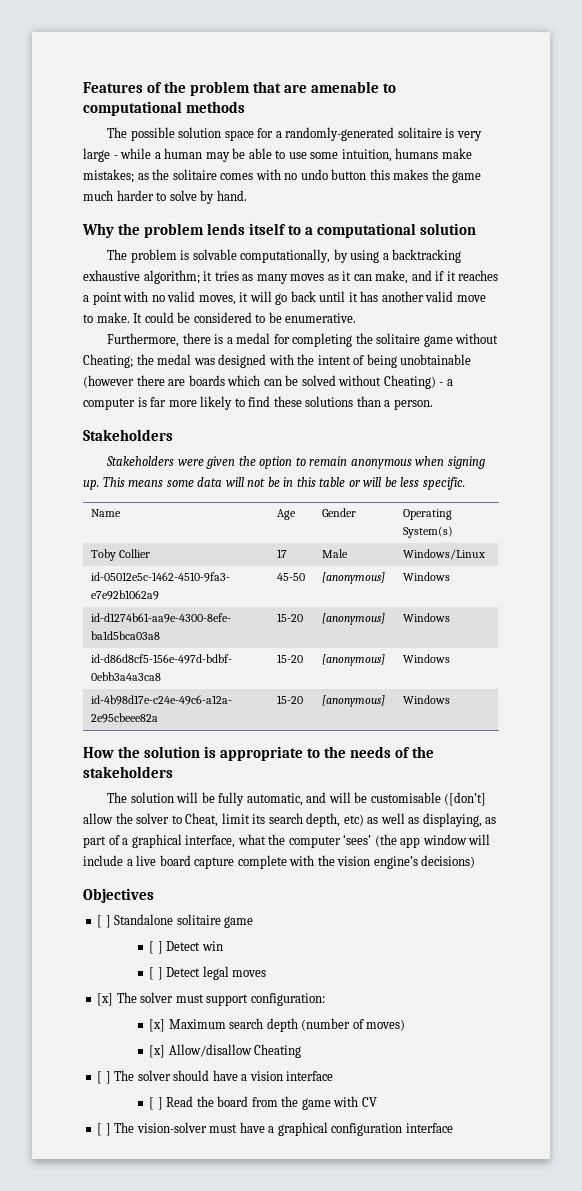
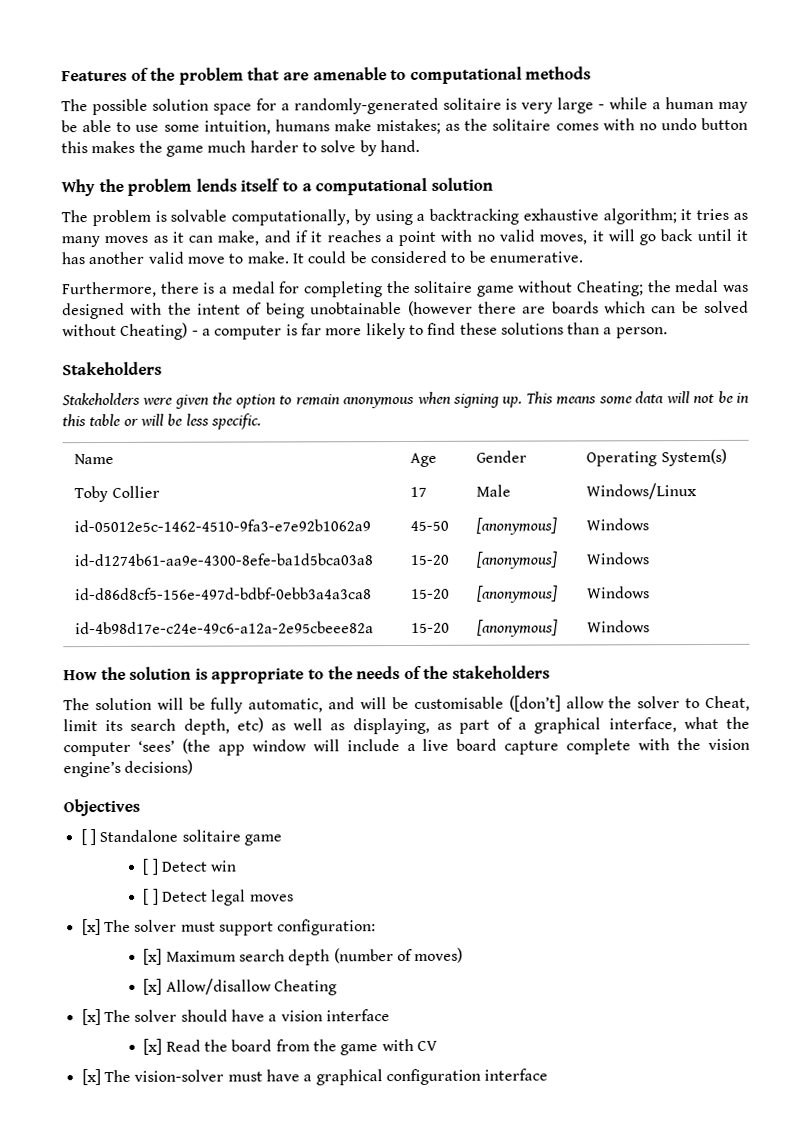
- [ ] The solver should have a vision interface
+ [x] The solver should have a vision interface
- [ ] Read the board from the game with CV
+ [x] Read the board from the game with CV
- [ ] The vision-solver must have a graphical configuration interface
+ [x] The vision-solver must have a graphical configuration interface

